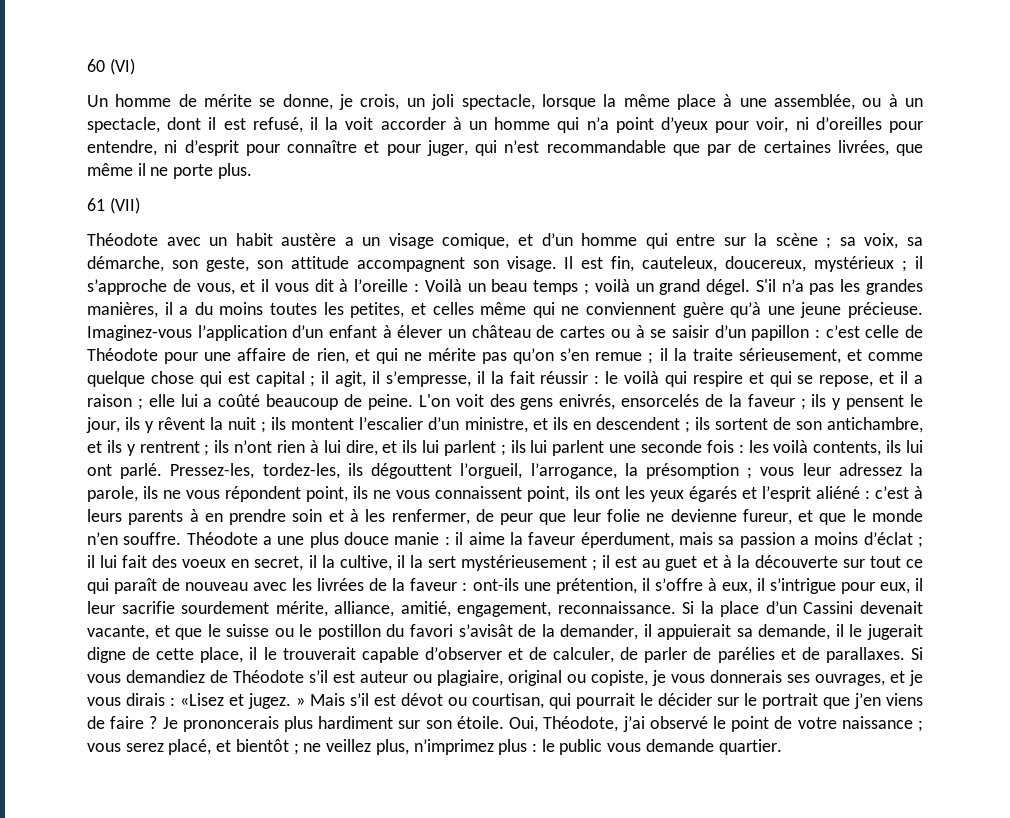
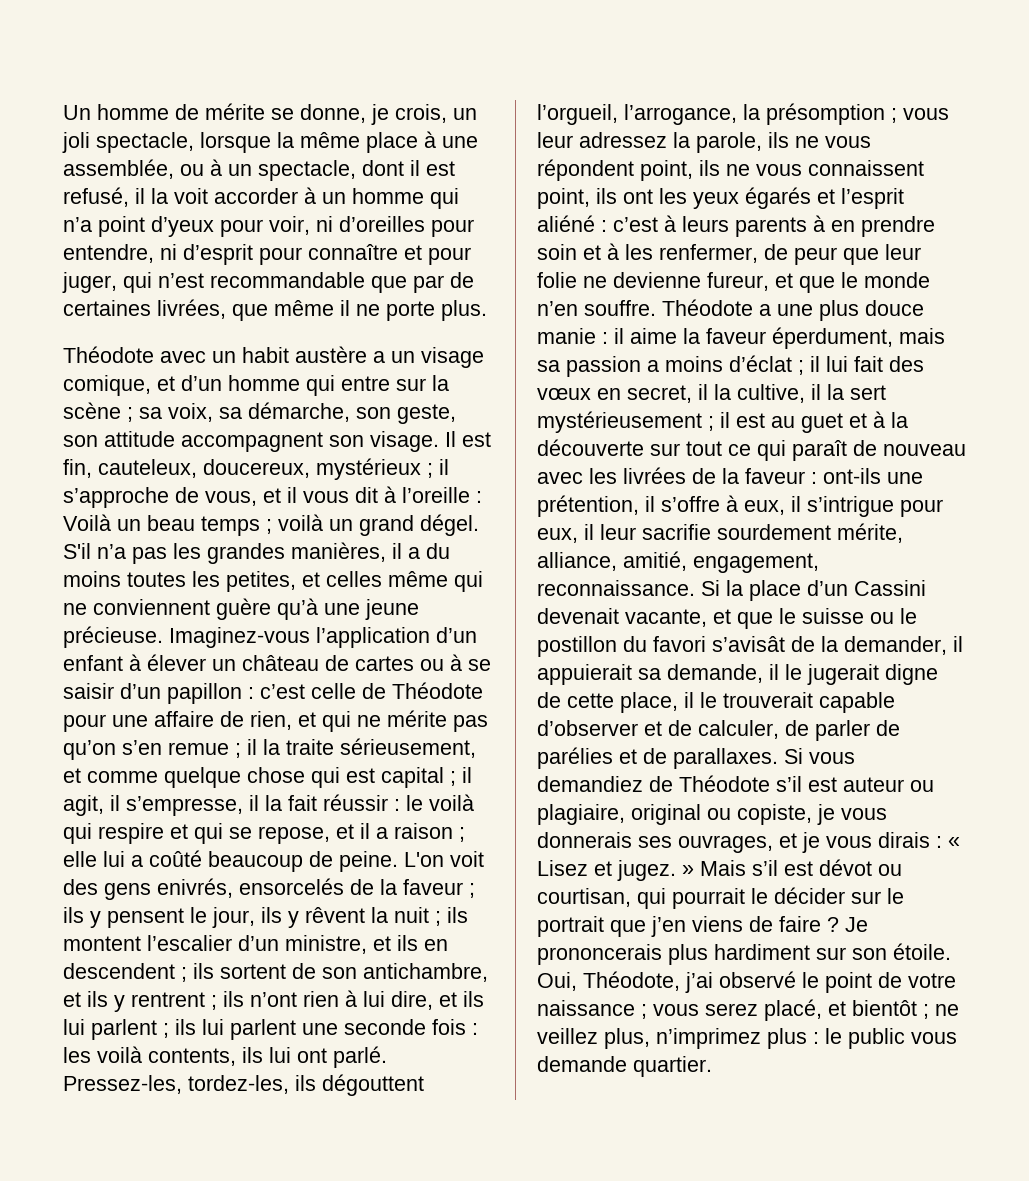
- 60 (VI)
- 61 (VII)
- il lui fait des voeux en secret, il la cultive, il la sert mystérieusement ;
+ il lui fait des vœux en secret, il la cultive, il la sert mystérieusement ;
- Si vous demandiez de Théodote s’il est auteur ou plagiaire, original ou copiste, je vous donnerais ses ouvrages, et je vous dirais : «Lisez et jugez. » Mais s’il est dévot ou courtisan, qui pourrait le décider sur le portrait que j’en viens de faire ?
+ Si vous demandiez de Théodote s’il est auteur ou plagiaire, original ou copiste, je vous donnerais ses ouvrages, et je vous dirais : « Lisez et jugez. » Mais s’il est dévot ou courtisan, qui pourrait le décider sur le portrait que j’en viens de faire ?

